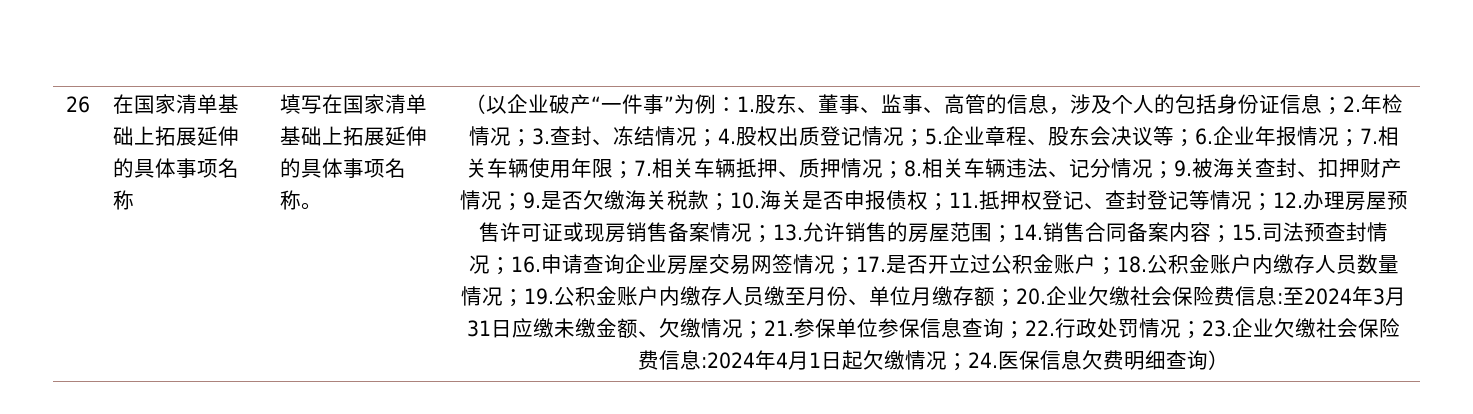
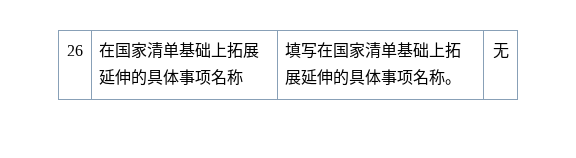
- （以企业破产“一件事”为例：1.股东、董事、监事、高管的信息，涉及个人的包括身份证信息；2.年检情况；3.查封、冻结情况；4.股权出质登记情况；5.企业章程、股东会决议等；6.企业年报情况；7.相关车辆使用年限；7.相关车辆抵押、质押情况；8.相关车辆违法、记分情况；9.被海关查封、扣押财产情况；9.是否欠缴海关税款；10.海关是否申报债权；11.抵押权登记、查封登记等情况；12.办理房屋预售许可证或现房销售备案情况；13.允许销售的房屋范围；14.销售合同备案内容；15.司法预查封情况；16.申请查询企业房屋交易网签情况；17.是否开立过公积金账户；18.公积金账户内缴存人员数量情况；19.公积金账户内缴存人员缴至月份、单位月缴存额；20.企业欠缴社会保险费信息:至2024年3月31日应缴未缴金额、欠缴情况；21.参保单位参保信息查询；22.行政处罚情况；23.企业欠缴社会保险费信息:2024年4月1日起欠缴情况；24.医保信息欠费明细查询）
+ 无

